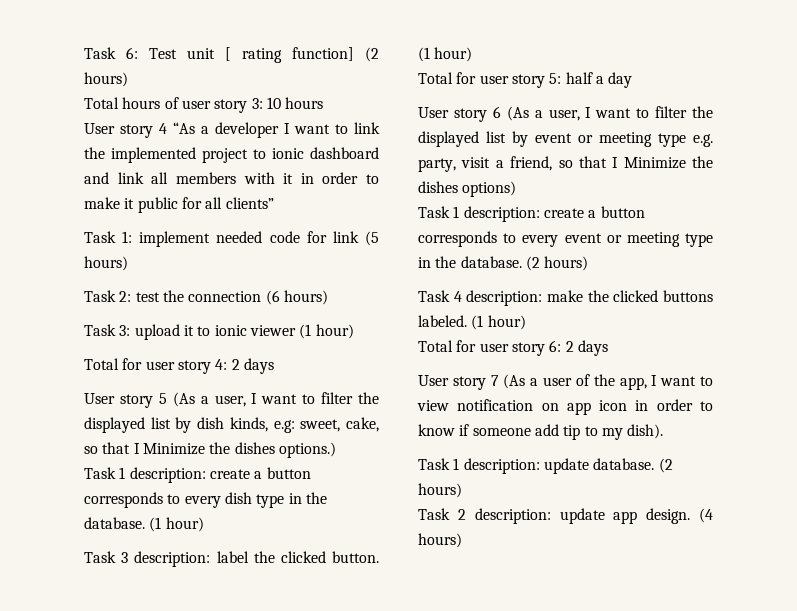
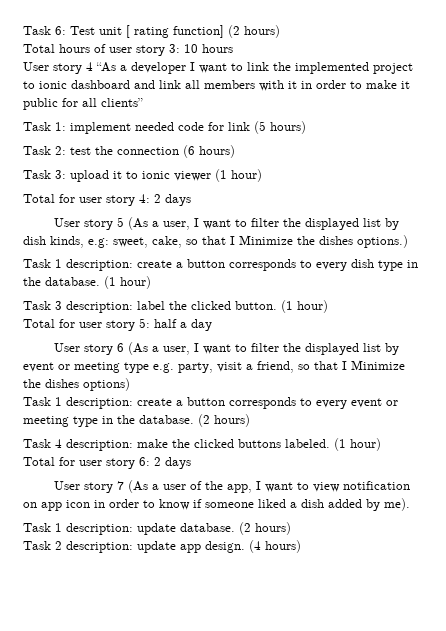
- User story 7 (As a user of the app, I want to view notification on app icon in order to know if someone add tip to my dish).
+ User story 7 (As a user of the app, I want to view notification on app icon in order to know if someone liked a dish added by me).

